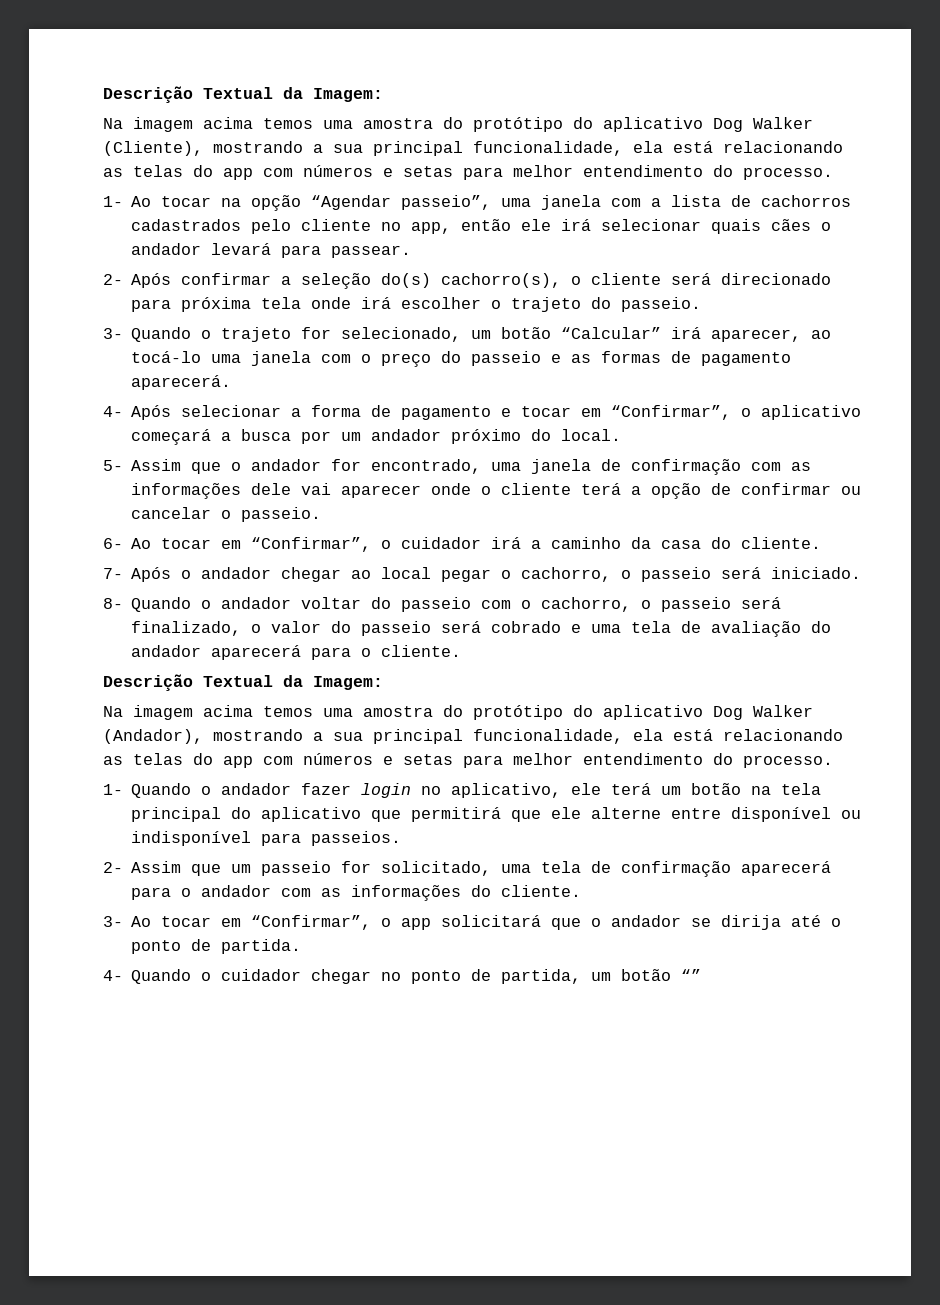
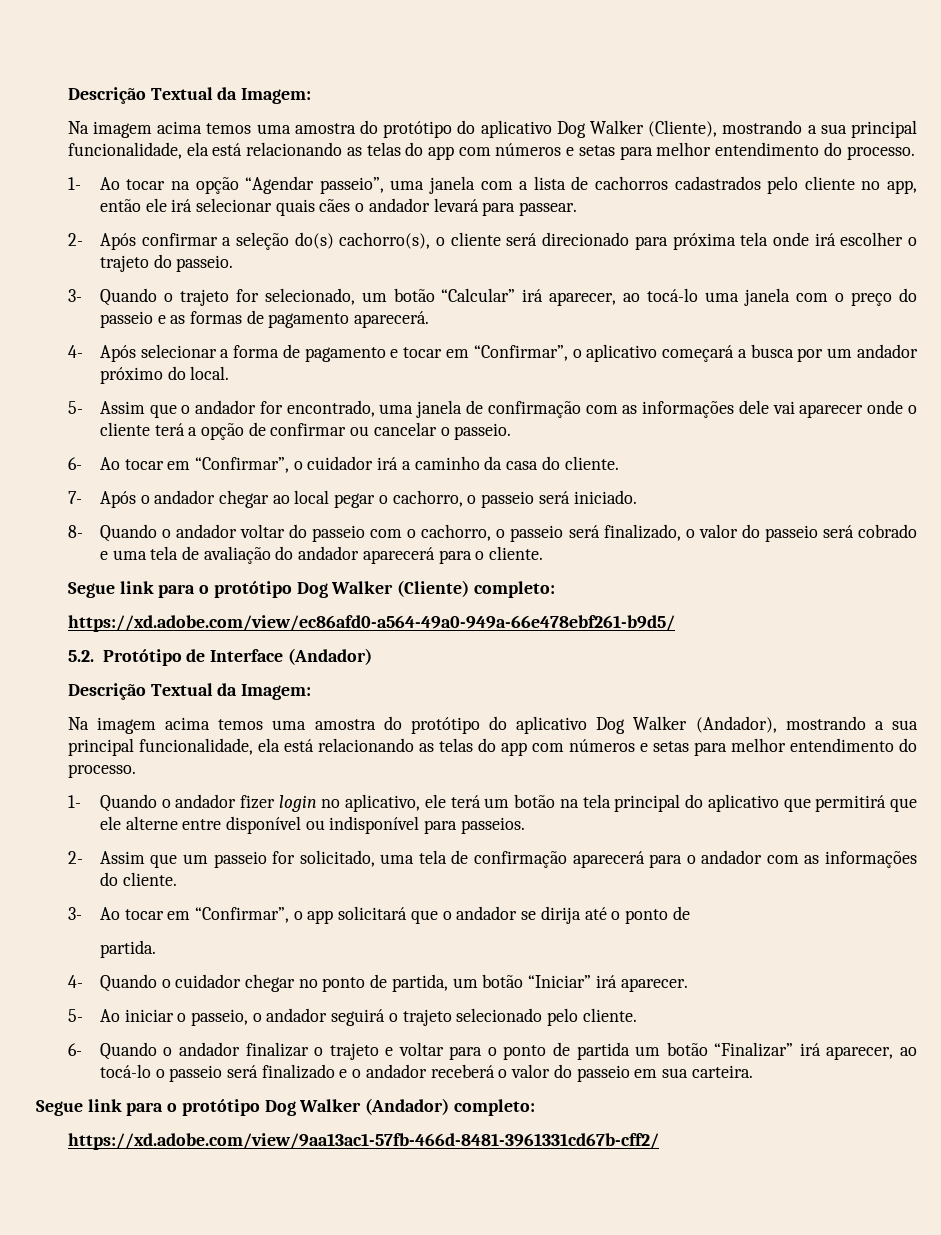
+ Segue link para o protótipo Dog Walker (Cliente) completo:
+ https://xd.adobe.com/view/ec86afd0-a564-49a0-949a-66e478ebf261-b9d5/
+ 5.2. Protótipo de Interface (Andador)
- 1- Quando o andador fazer login no aplicativo, ele terá um botão na tela principal do aplicativo que permitirá que ele alterne entre disponível ou indisponível para passeios.
+ 1- Quando o andador fizer login no aplicativo, ele terá um botão na tela principal do aplicativo que permitirá que ele alterne entre disponível ou indisponível para passeios.
- 3- Ao tocar em “Confirmar”, o app solicitará que o andador se dirija até o ponto de partida.
+ 3- Ao tocar em “Confirmar”, o app solicitará que o andador se dirija até o ponto de
+ partida.
- 4- Quando o cuidador chegar no ponto de partida, um botão “”
+ 4- Quando o cuidador chegar no ponto de partida, um botão “Iniciar” irá aparecer.
+ 5- Ao iniciar o passeio, o andador seguirá o trajeto selecionado pelo cliente.
+ 6- Quando o andador finalizar o trajeto e voltar para o ponto de partida um botão “Finalizar” irá aparecer, ao tocá-lo o passeio será finalizado e o andador receberá o valor do passeio em sua carteira.
+ Segue link para o protótipo Dog Walker (Andador) completo:
+ https://xd.adobe.com/view/9aa13ac1-57fb-466d-8481-3961331cd67b-cff2/

